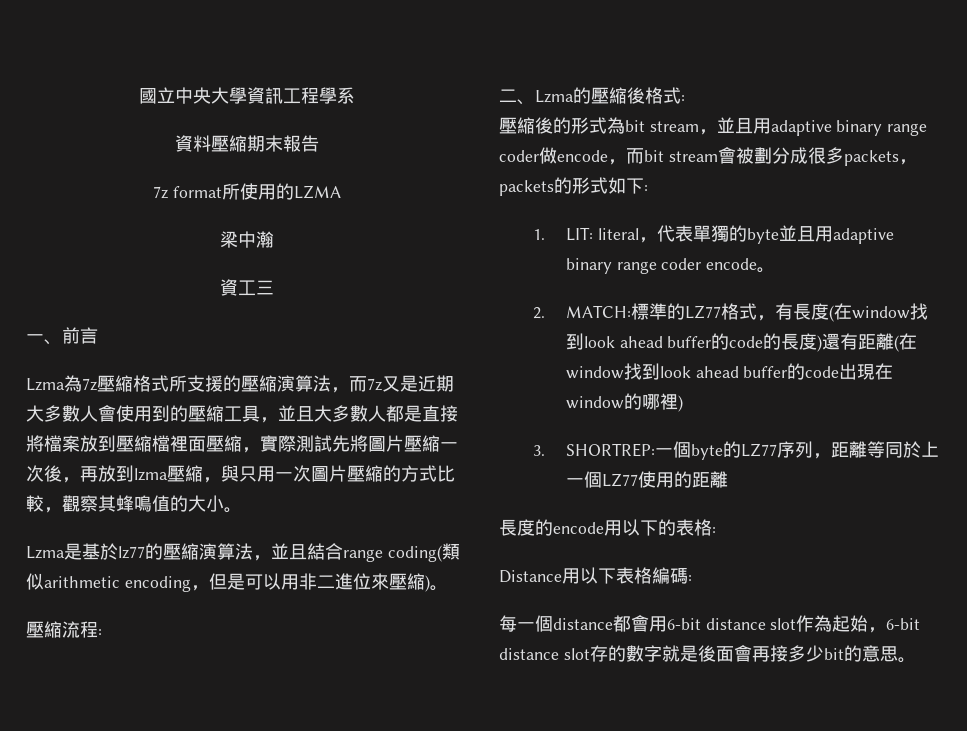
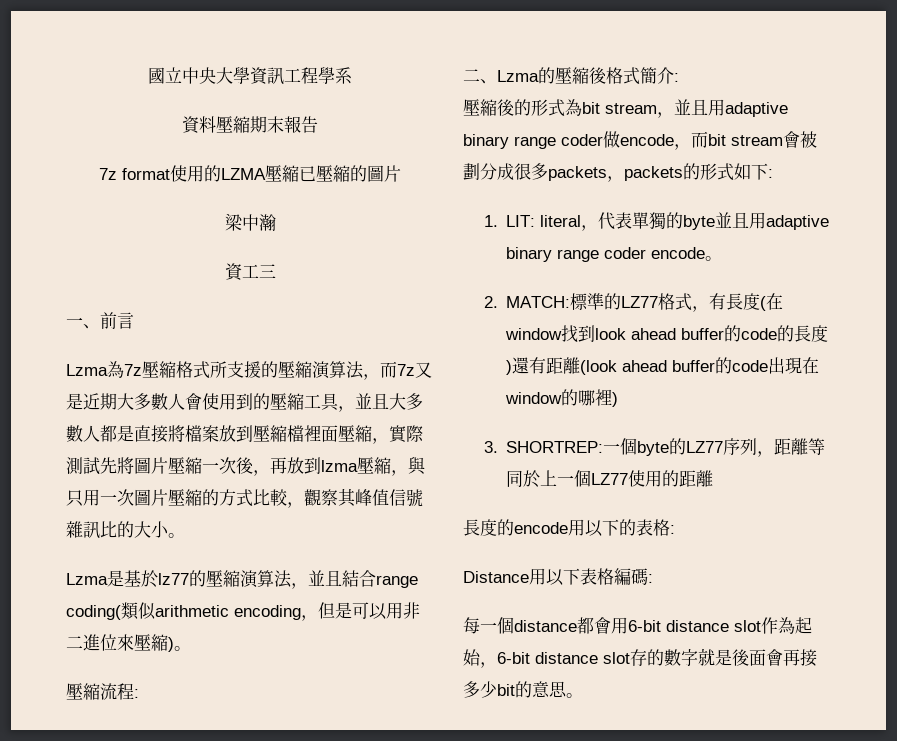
- 7z format所使用的LZMA
+ 7z format使用的LZMA壓縮已壓縮的圖片
- Lzma為7z壓縮格式所支援的壓縮演算法，而7z又是近期大多數人會使用到的壓縮工具，並且大多數人都是直接將檔案放到壓縮檔裡面壓縮，實際測試先將圖片壓縮一次後，再放到lzma壓縮，與只用一次圖片壓縮的方式比較，觀察其蜂鳴值的大小。
+ Lzma為7z壓縮格式所支援的壓縮演算法，而7z又是近期大多數人會使用到的壓縮工具，並且大多數人都是直接將檔案放到壓縮檔裡面壓縮，實際測試先將圖片壓縮一次後，再放到lzma壓縮，與只用一次圖片壓縮的方式比較，觀察其峰值信號雜訊比的大小。
- 二、Lzma的壓縮後格式:
+ 二、Lzma的壓縮後格式簡介:
- 2. MATCH:標準的LZ77格式，有長度(在window找到look ahead buffer的code的長度)還有距離(在window找到look ahead buffer的code出現在window的哪裡)
+ 2. MATCH:標準的LZ77格式，有長度(在window找到look ahead buffer的code的長度)還有距離(look ahead buffer的code出現在window的哪裡)

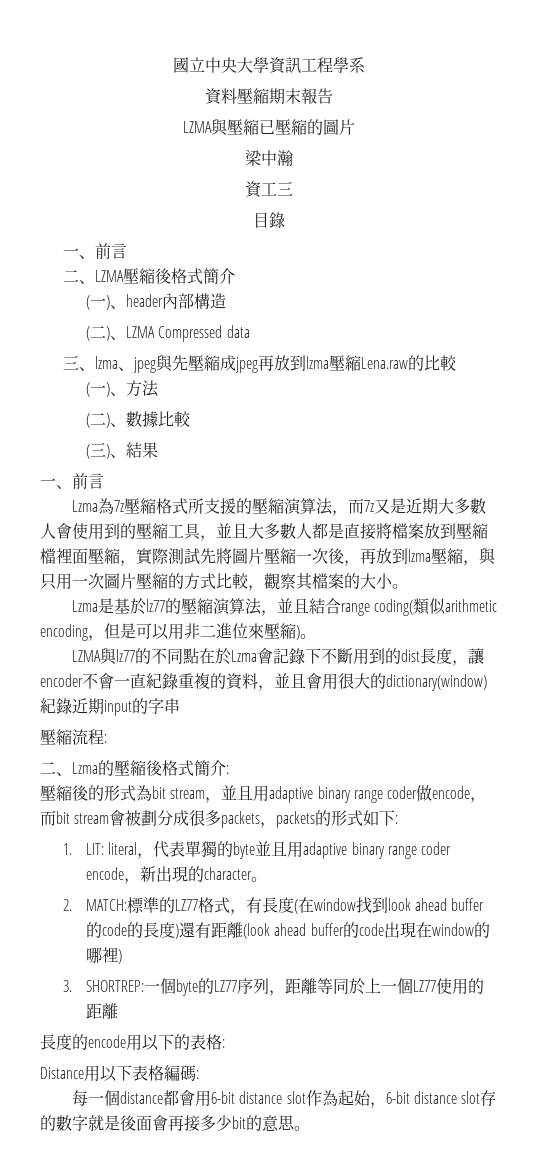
- 7z format使用的LZMA壓縮已壓縮的圖片
+ LZMA與壓縮已壓縮的圖片
+ 目錄
+ 一、前言
+ 二、LZMA壓縮後格式簡介
+ (一)、header內部構造
+ (二)、LZMA Compressed data
+ 三、lzma、jpeg與先壓縮成jpeg再放到lzma壓縮Lena.raw的比較
+ (一)、方法
+ (二)、數據比較
+ (三)、結果
- Lzma為7z壓縮格式所支援的壓縮演算法，而7z又是近期大多數人會使用到的壓縮工具，並且大多數人都是直接將檔案放到壓縮檔裡面壓縮，實際測試先將圖片壓縮一次後，再放到lzma壓縮，與只用一次圖片壓縮的方式比較，觀察其峰值信號雜訊比的大小。
+ Lzma為7z壓縮格式所支援的壓縮演算法，而7z又是近期大多數人會使用到的壓縮工具，並且大多數人都是直接將檔案放到壓縮檔裡面壓縮，實際測試先將圖片壓縮一次後，再放到lzma壓縮，與只用一次圖片壓縮的方式比較，觀察其檔案的大小。
+ LZMA與lz77的不同點在於Lzma會記錄下不斷用到的dist長度，讓encoder不會一直紀錄重複的資料，並且會用很大的dictionary(window)紀錄近期input的字串
- 1. LIT: literal，代表單獨的byte並且用adaptive binary range coder encode。
+ 1. LIT: literal，代表單獨的byte並且用adaptive binary range coder encode，新出現的character。

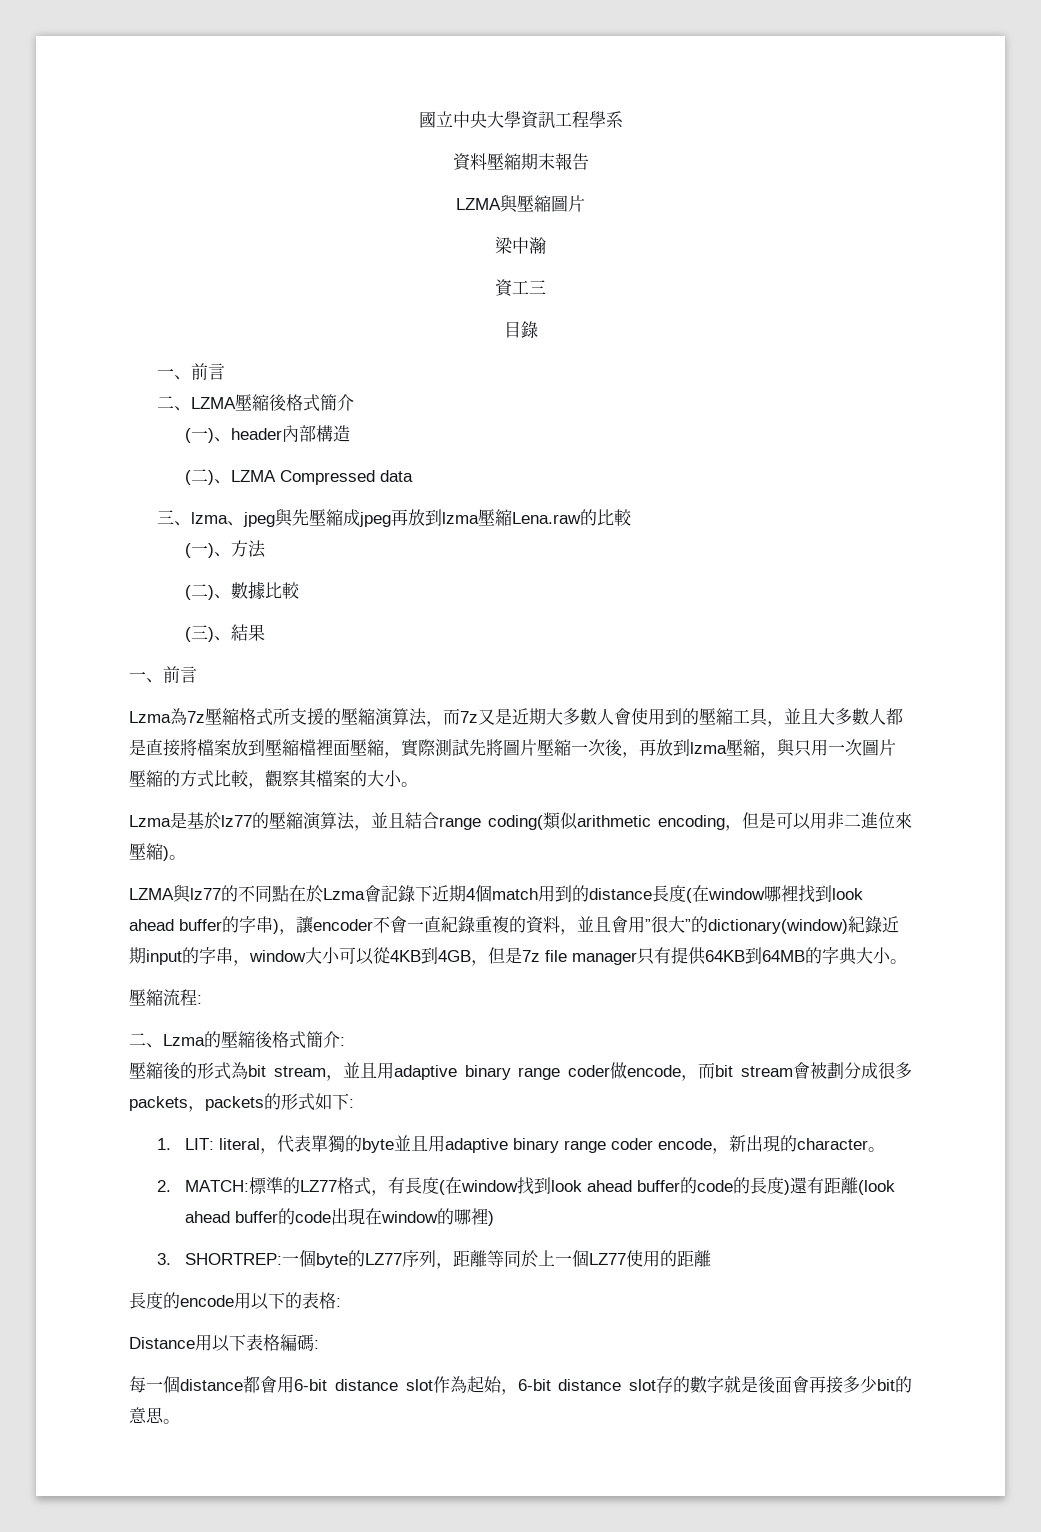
- LZMA與壓縮已壓縮的圖片
+ LZMA與壓縮圖片
- LZMA與lz77的不同點在於Lzma會記錄下不斷用到的dist長度，讓encoder不會一直紀錄重複的資料，並且會用很大的dictionary(window)紀錄近期input的字串
+ LZMA與lz77的不同點在於Lzma會記錄下近期4個match用到的distance長度(在window哪裡找到look ahead buffer的字串)，讓encoder不會一直紀錄重複的資料，並且會用”很大”的dictionary(window)紀錄近期input的字串，window大小可以從4KB到4GB，但是7z file manager只有提供64KB到64MB的字典大小。

